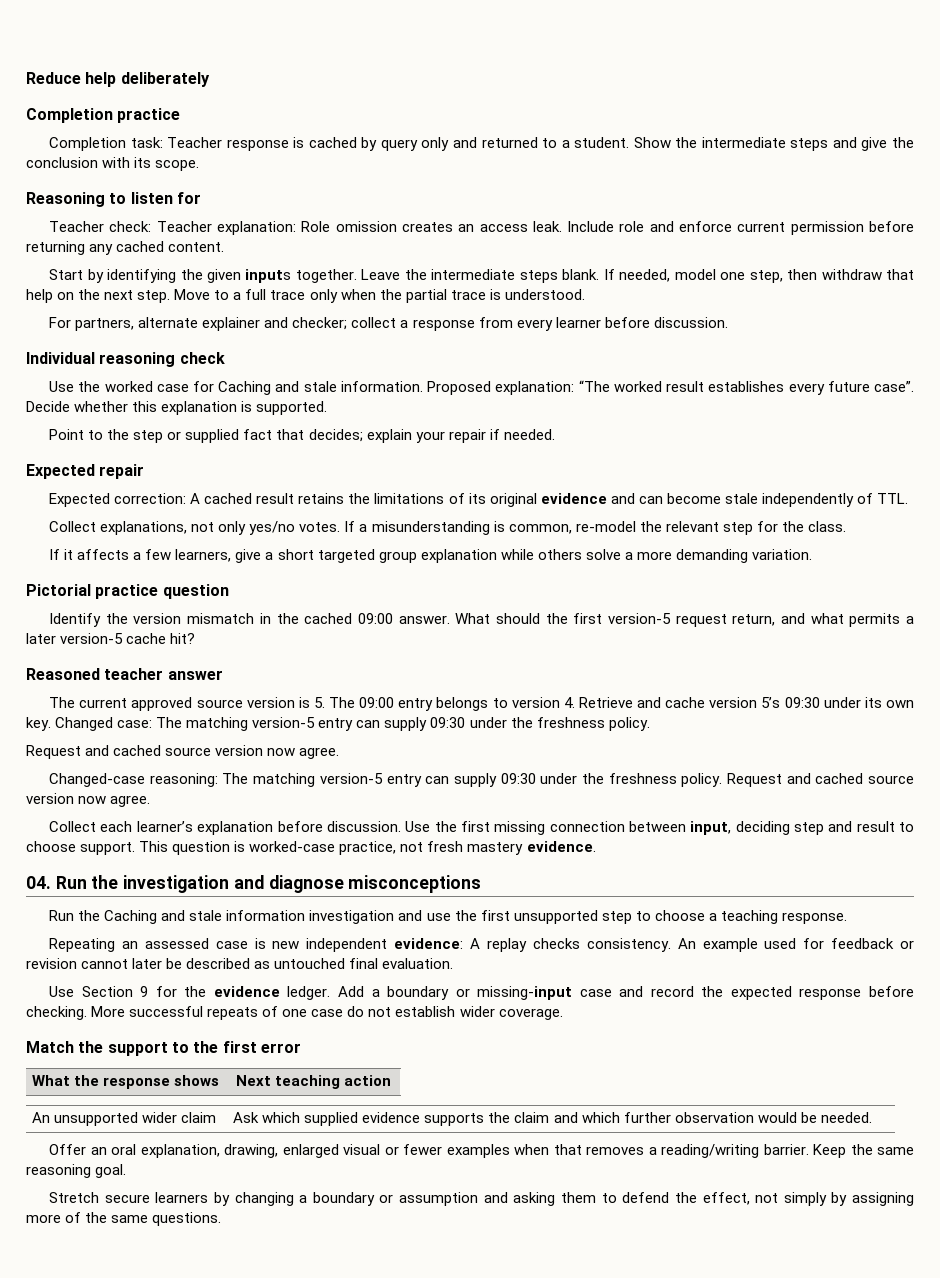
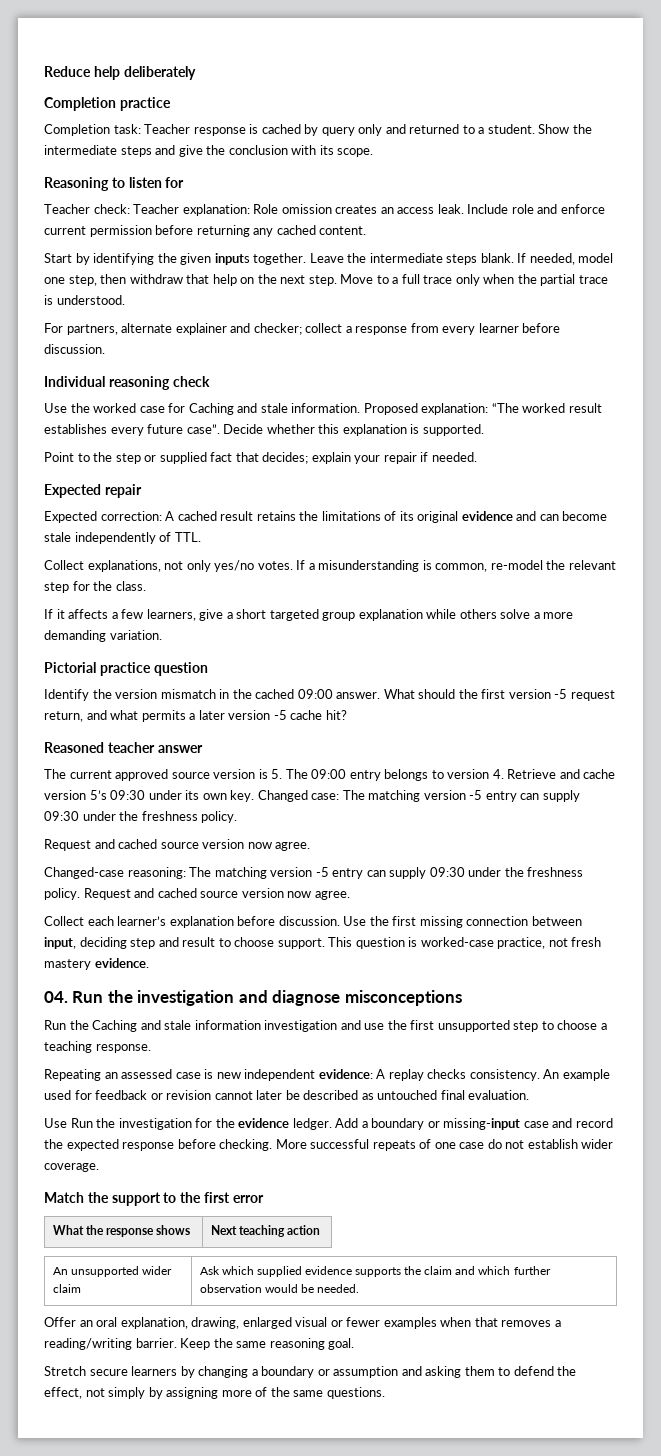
- What should the first version-5 request return, and what permits a later version-5 cache hit?
+ What should the first version -5 request return, and what permits a later version -5 cache hit?
- Changed case: The matching version-5 entry can supply 09:30 under the freshness policy.
+ Changed case: The matching version -5 entry can supply 09:30 under the freshness policy.
- Changed-case reasoning: The matching version-5 entry can supply 09:30 under the freshness policy.
+ Changed-case reasoning: The matching version -5 entry can supply 09:30 under the freshness policy.
- Use Section 9 for the evidence ledger.
+ Use Run the investigation for the evidence ledger.

